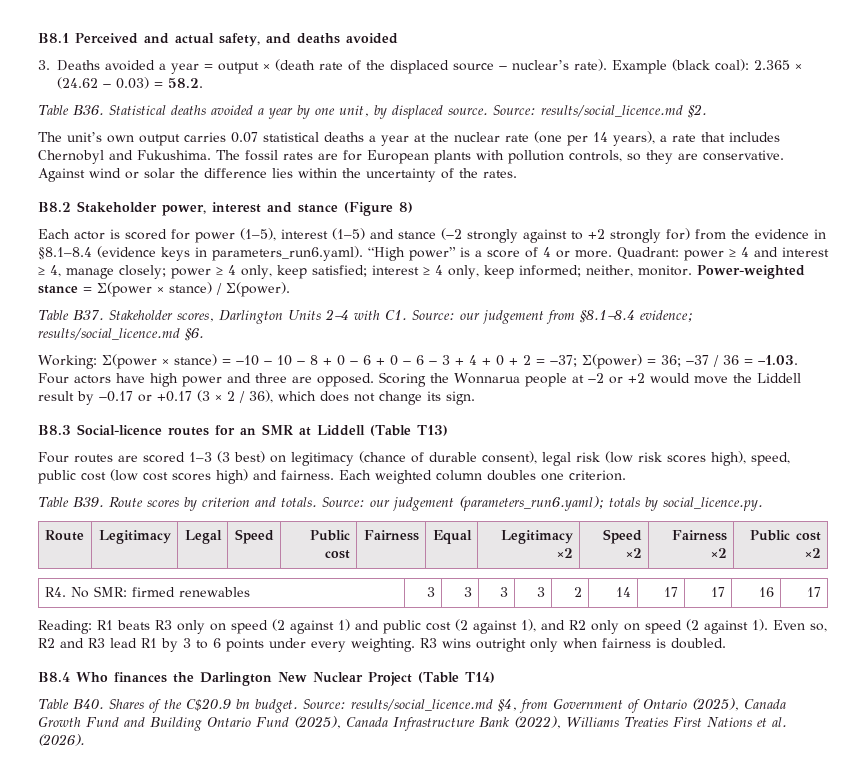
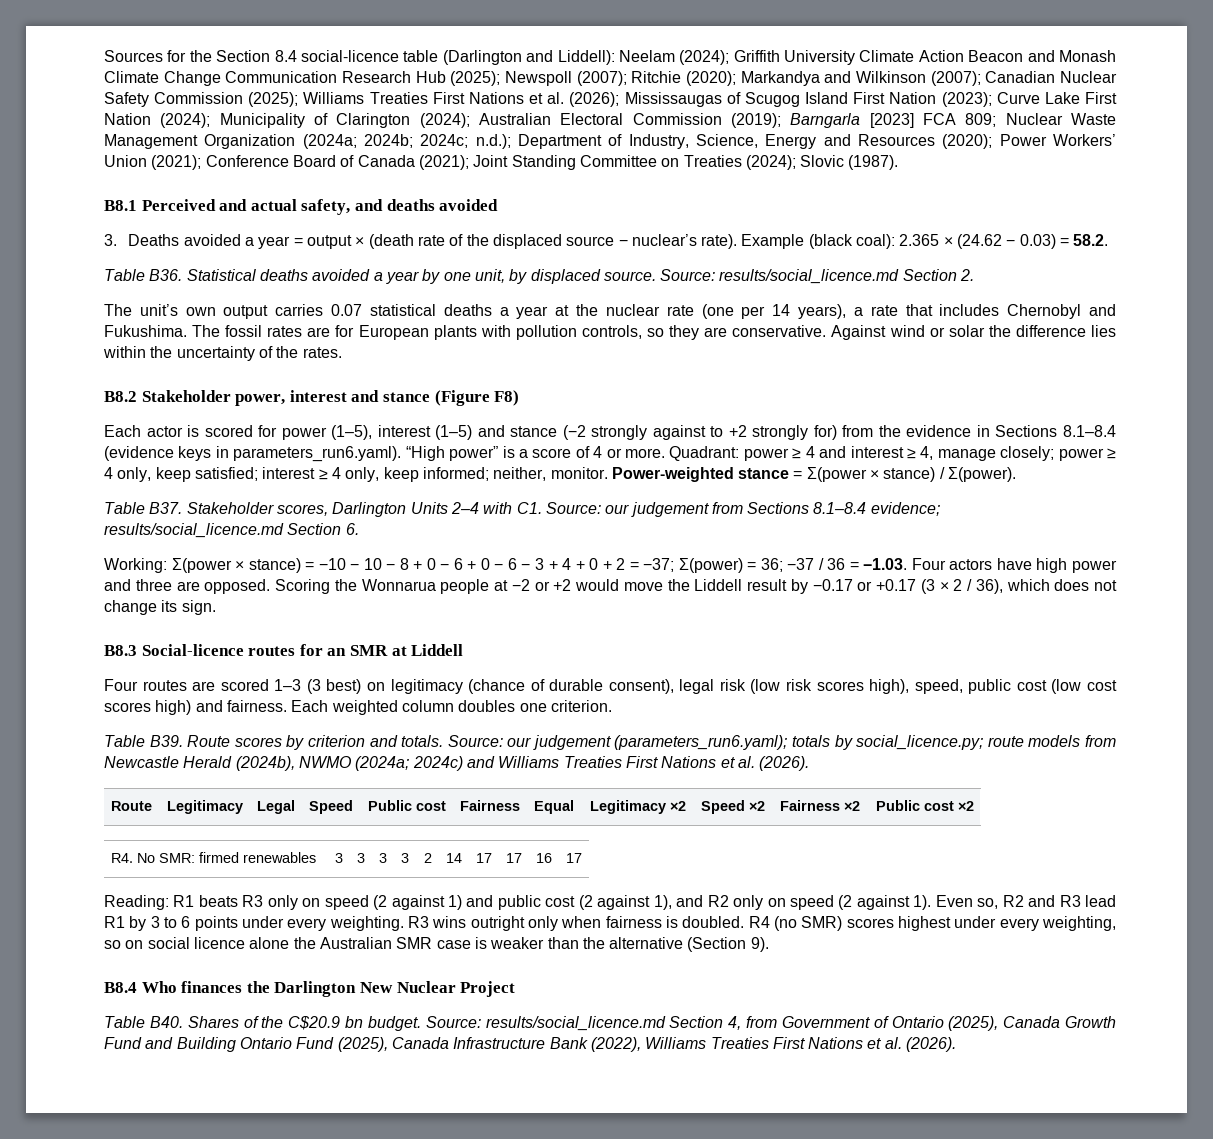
+ Sources for the Section 8.4 social-licence table (Darlington and Liddell): Neelam (2024); Griffith University Climate Action Beacon and Monash Climate Change Communication Research Hub (2025); Newspoll (2007); Ritchie (2020); Markandya and Wilkinson (2007); Canadian Nuclear Safety Commission (2025); Williams Treaties First Nations et al. (2026); Mississaugas of Scugog Island First Nation (2023); Curve Lake First Nation (2024); Municipality of Clarington (2024); Australian Electoral Commission (2019); Barngarla [2023] FCA 809; Nuclear Waste Management Organization (2024a; 2024b; 2024c; n.d.); Department of Industry, Science, Energy and Resources (2020); Power Workers’ Union (2021); Conference Board of Canada (2021); Joint Standing Committee on Treaties (2024); Slovic (1987).
- Source: results/social_licence.md §2.
+ Source: results/social_licence.md Section 2.
- B8.2 Stakeholder power, interest and stance (Figure 8)
+ B8.2 Stakeholder power, interest and stance (Figure F8)
- Each actor is scored for power (1–5), interest (1–5) and stance (−2 strongly against to +2 strongly for) from the evidence in §8.1–8.4 (evidence keys in parameters_run6.yaml). “High power” is a score of 4 or more.
+ Each actor is scored for power (1–5), interest (1–5) and stance (−2 strongly against to +2 strongly for) from the evidence in Sections 8.1–8.4 (evidence keys in parameters_run6.yaml). “High power” is a score of 4 or more.
- Table B37. Stakeholder scores, Darlington Units 2–4 with C1. Source: our judgement from §8.1–8.4 evidence; results/social_licence.md §6.
+ Table B37. Stakeholder scores, Darlington Units 2–4 with C1. Source: our judgement from Sections 8.1–8.4 evidence; results/social_licence.md Section 6.
- B8.3 Social-licence routes for an SMR at Liddell (Table T13)
+ B8.3 Social-licence routes for an SMR at Liddell
- Source: our judgement (parameters_run6.yaml); totals by social_licence.py.
+ Source: our judgement (parameters_run6.yaml); totals by social_licence.py; route models from Newcastle Herald (2024b), NWMO (2024a; 2024c) and Williams Treaties First Nations et al. (2026).
+ R4 (no SMR) scores highest under every weighting, so on social licence alone the Australian SMR case is weaker than the alternative (Section 9).
- B8.4 Who finances the Darlington New Nuclear Project (Table T14)
+ B8.4 Who finances the Darlington New Nuclear Project
- Source: results/social_licence.md §4, from Government of Ontario (2025), Canada Growth Fund and Building Ontario Fund (2025), Canada Infrastructure Bank (2022), Williams Treaties First Nations et al. (2026).
+ Source: results/social_licence.md Section 4, from Government of Ontario (2025), Canada Growth Fund and Building Ontario Fund (2025), Canada Infrastructure Bank (2022), Williams Treaties First Nations et al. (2026).

